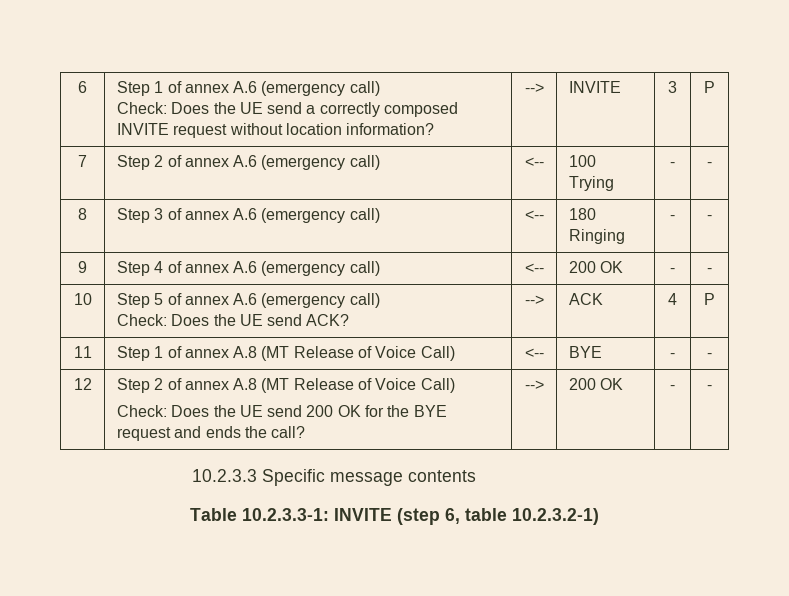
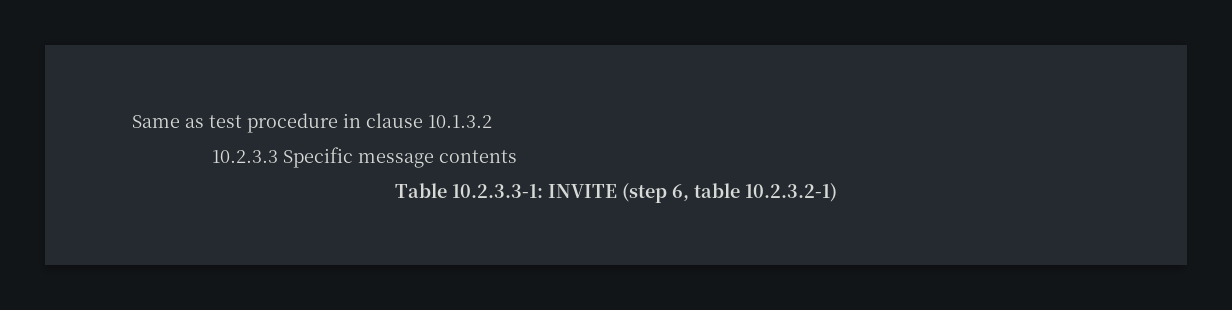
- 6 | Step 1 of annex A.6 (emergency call)
- Check: Does the UE send a correctly composed INVITE request without location information? | --> | INVITE | 3 | P
- 7 | Step 2 of annex A.6 (emergency call) | <-- | 100 Trying | - | -
- 8 | Step 3 of annex A.6 (emergency call) | <-- | 180 Ringing | - | -
- 9 | Step 4 of annex A.6 (emergency call) | <-- | 200 OK | - | -
- 10 | Step 5 of annex A.6 (emergency call)
- Check: Does the UE send ACK? | --> | ACK | 4 | P
- 11 | Step 1 of annex A.8 (MT Release of Voice Call) | <-- | BYE | - | -
- 12 | Step 2 of annex A.8 (MT Release of Voice Call)
- Check: Does the UE send 200 OK for the BYE request and ends the call? | --> | 200 OK | - | -
+ Same as test procedure in clause 10.1.3.2

